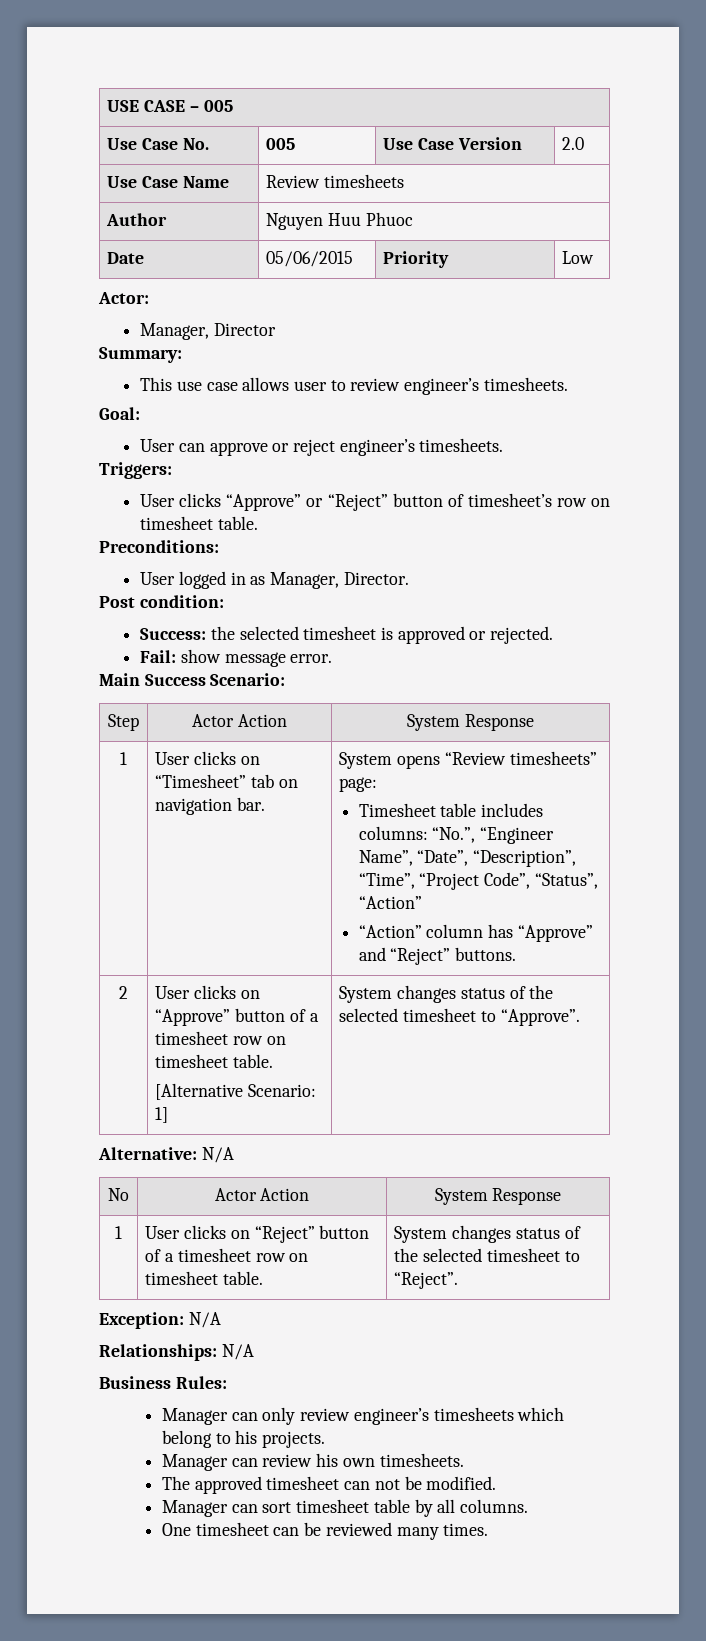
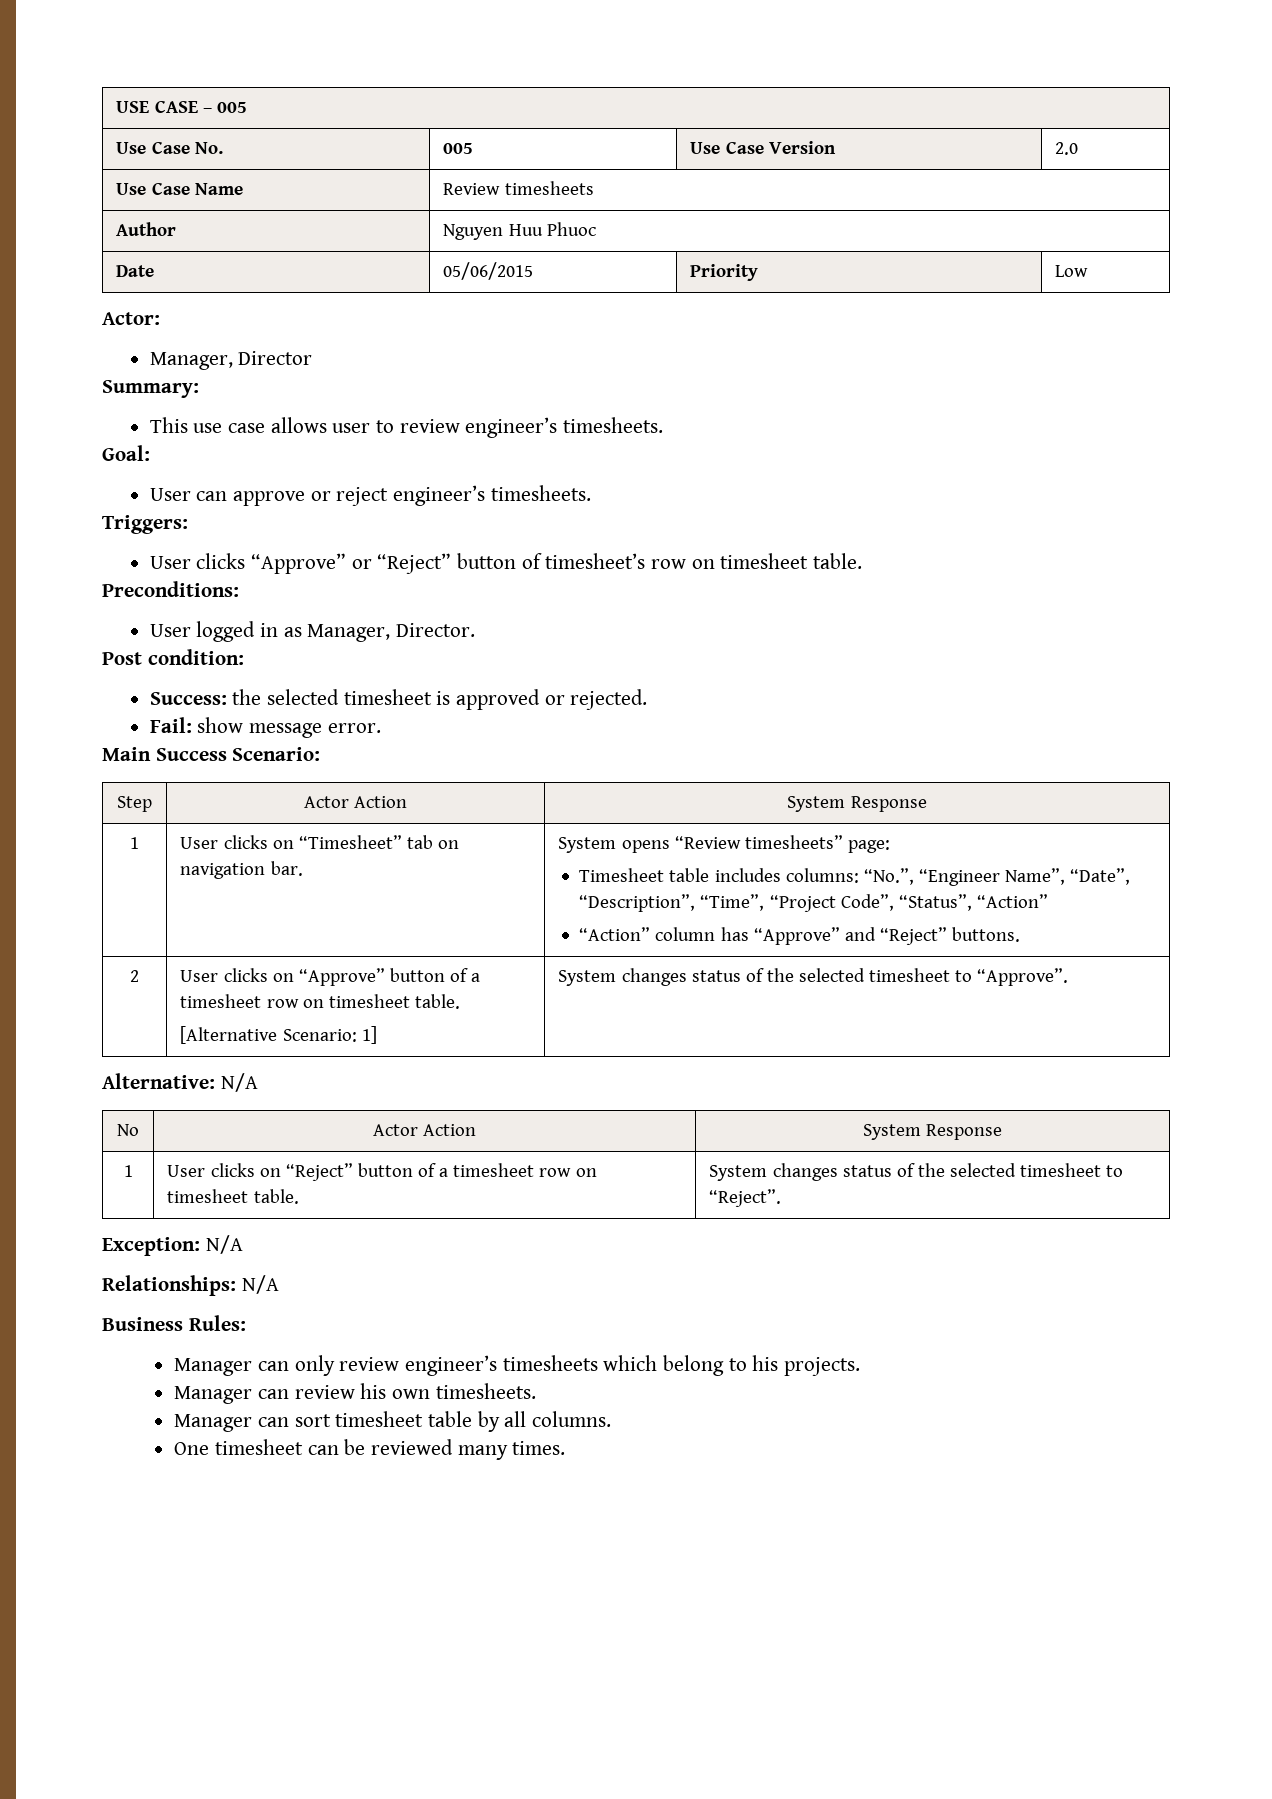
- The approved timesheet can not be modified.

